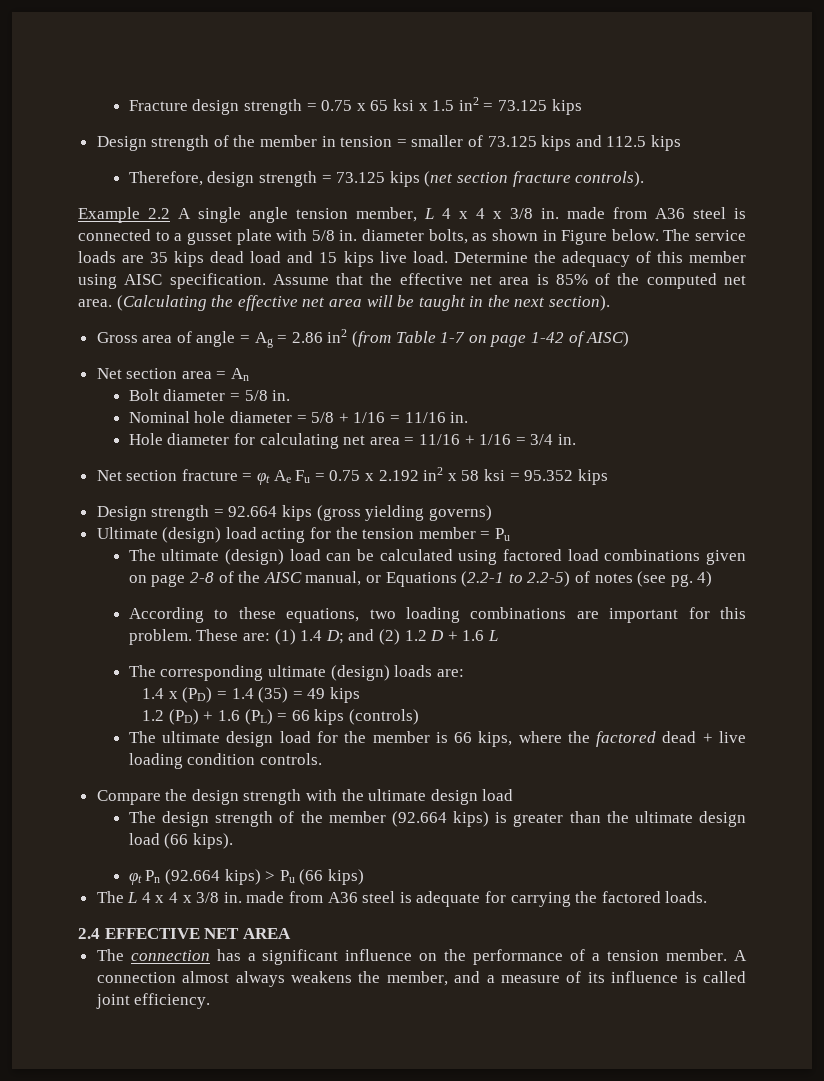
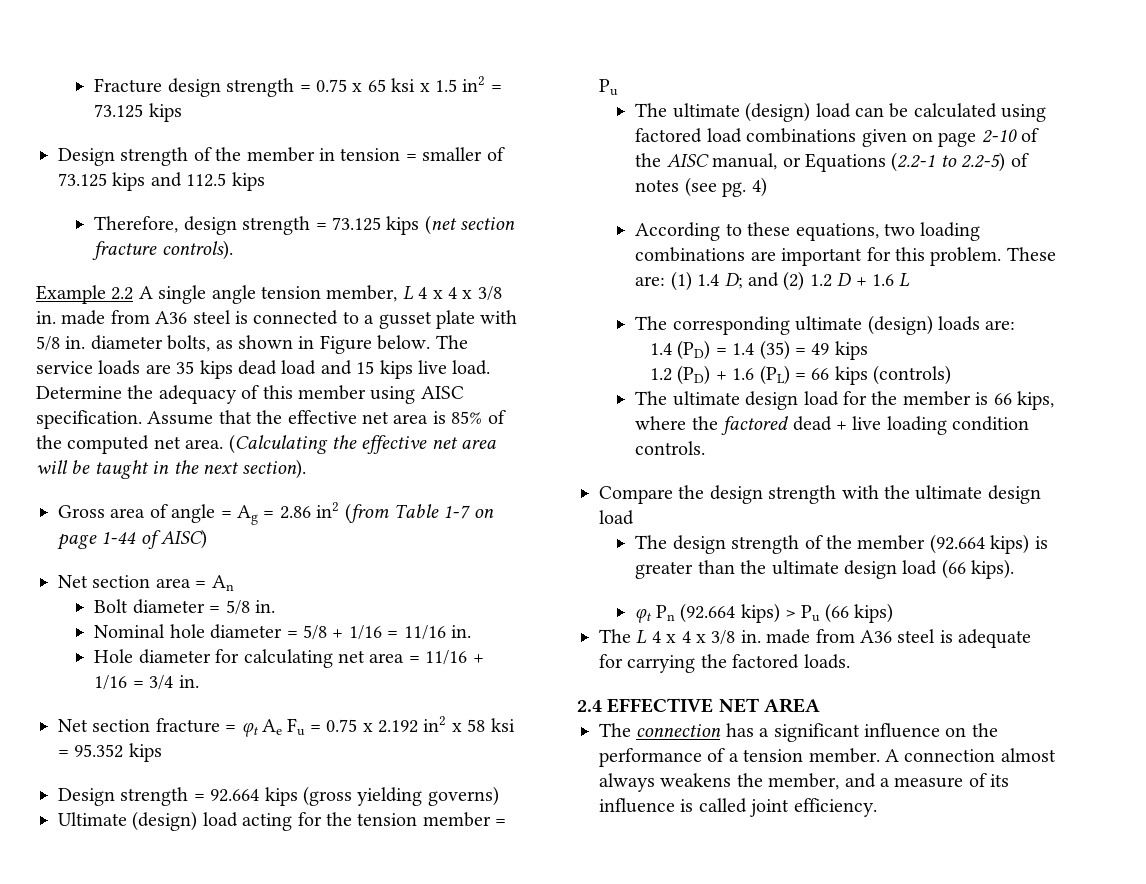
- Gross area of angle = Ag = 2.86 in2 (from Table 1-7 on page 1-42 of AISC)
+ Gross area of angle = Ag = 2.86 in2 (from Table 1-7 on page 1-44 of AISC)
- The ultimate (design) load can be calculated using factored load combinations given on page 2-8 of the AISC manual, or Equations (2.2-1 to 2.2-5) of notes (see pg.
+ The ultimate (design) load can be calculated using factored load combinations given on page 2-10 of the AISC manual, or Equations (2.2-1 to 2.2-5) of notes (see pg.
- 1.4 x (PD) = 1.4 (35) = 49 kips
+ 1.4 (PD) = 1.4 (35) = 49 kips

